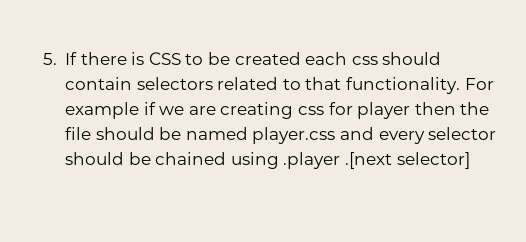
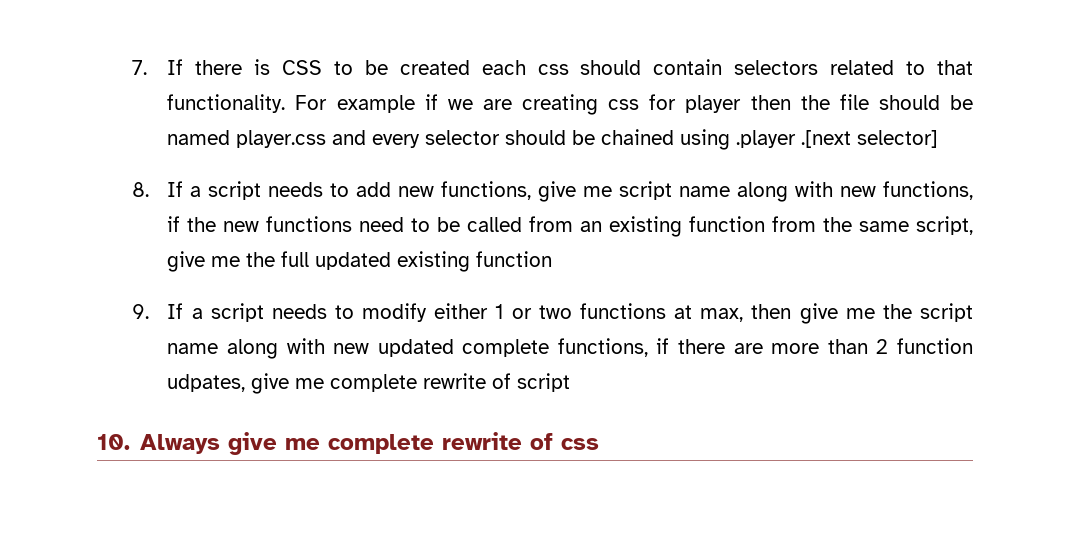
- 5. If there is CSS to be created each css should contain selectors related to that functionality.
+ 7. If there is CSS to be created each css should contain selectors related to that functionality.
+ 8. If a script needs to add new functions, give me script name along with new functions, if the new functions need to be called from an existing function from the same script, give me the full updated existing function
+ 9. If a script needs to modify either 1 or two functions at max, then give me the script name along with new updated complete functions, if there are more than 2 function udpates, give me complete rewrite of script
+ 10. Always give me complete rewrite of css

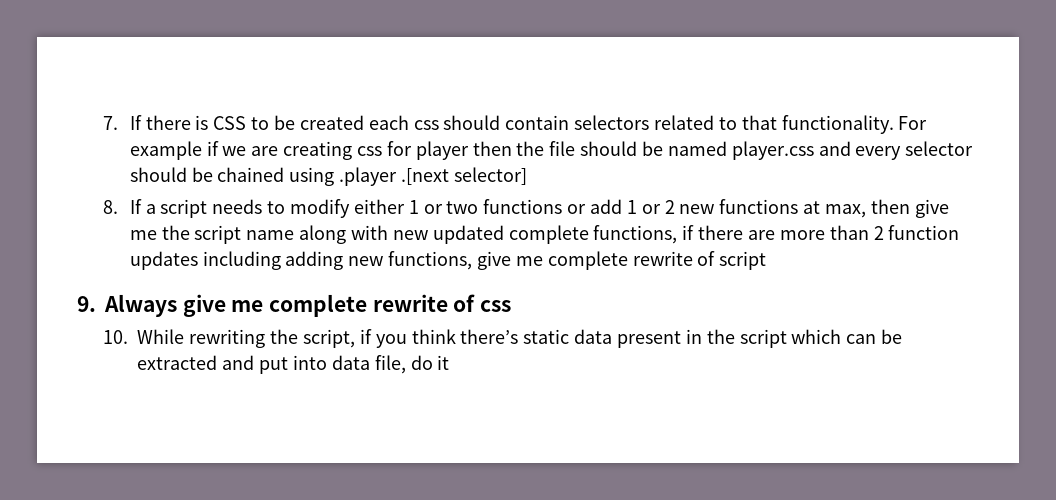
- 8. If a script needs to add new functions, give me script name along with new functions, if the new functions need to be called from an existing function from the same script, give me the full updated existing function
- 9. If a script needs to modify either 1 or two functions at max, then give me the script name along with new updated complete functions, if there are more than 2 function udpates, give me complete rewrite of script
+ 8. If a script needs to modify either 1 or two functions or add 1 or 2 new functions at max, then give me the script name along with new updated complete functions, if there are more than 2 function updates including adding new functions, give me complete rewrite of script
- 10. Always give me complete rewrite of css
+ 9. Always give me complete rewrite of css
+ 10. While rewriting the script, if you think there’s static data present in the script which can be extracted and put into data file, do it

